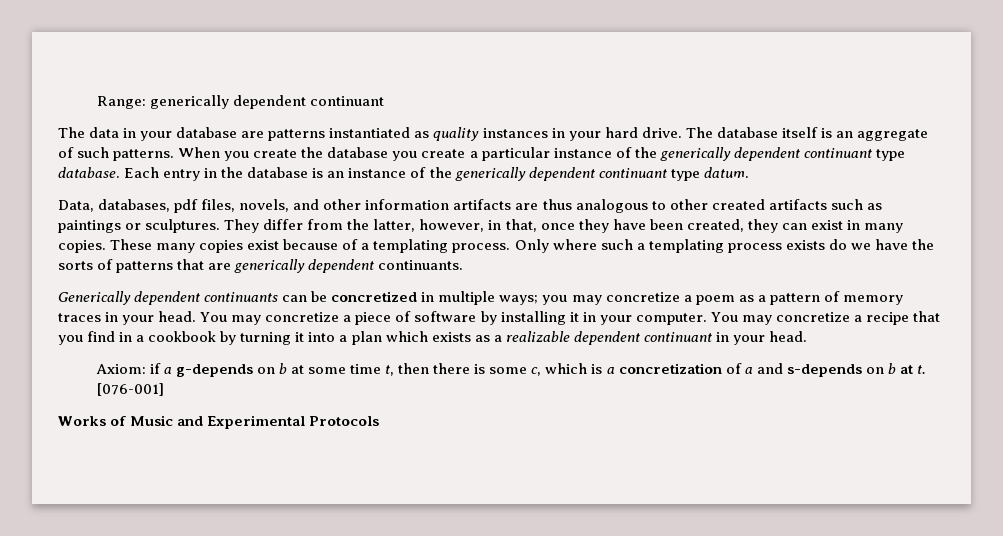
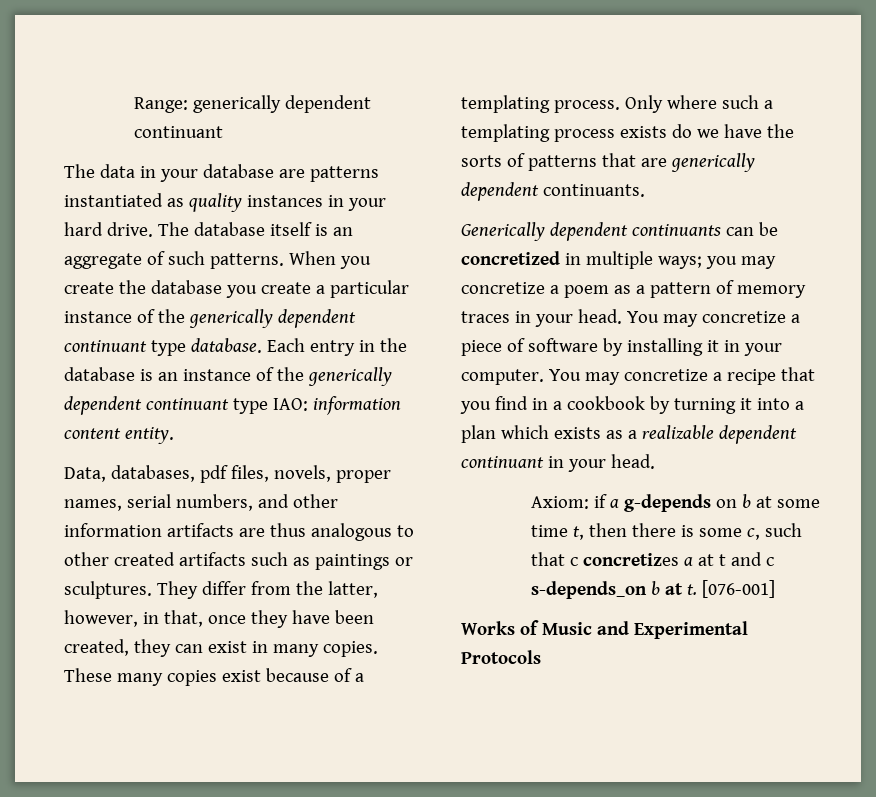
- Each entry in the database is an instance of the generically dependent continuant type datum.
+ Each entry in the database is an instance of the generically dependent continuant type IAO: information content entity.
- Data, databases, pdf files, novels, and other information artifacts are thus analogous to other created artifacts such as paintings or sculptures.
+ Data, databases, pdf files, novels, proper names, serial numbers, and other information artifacts are thus analogous to other created artifacts such as paintings or sculptures.
- Axiom: if a g-depends on b at some time t, then there is some c, which is a concretization of a and s-depends on b at t.
+ Axiom: if a g-depends on b at some time t, then there is some c, such that c concretizes a at t and c s-depends_on b at t.

